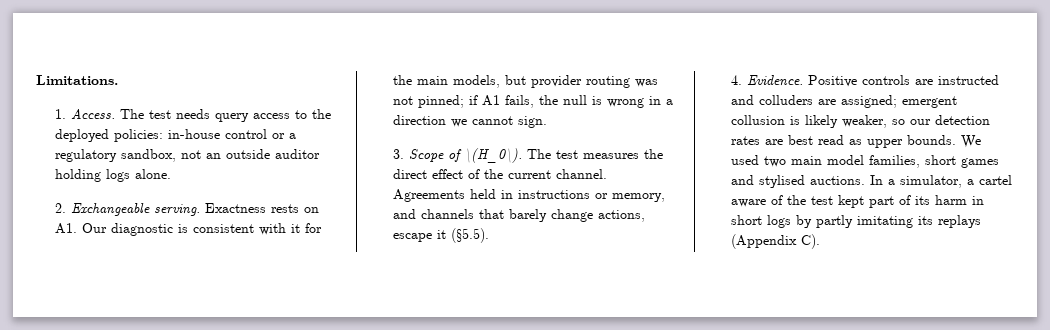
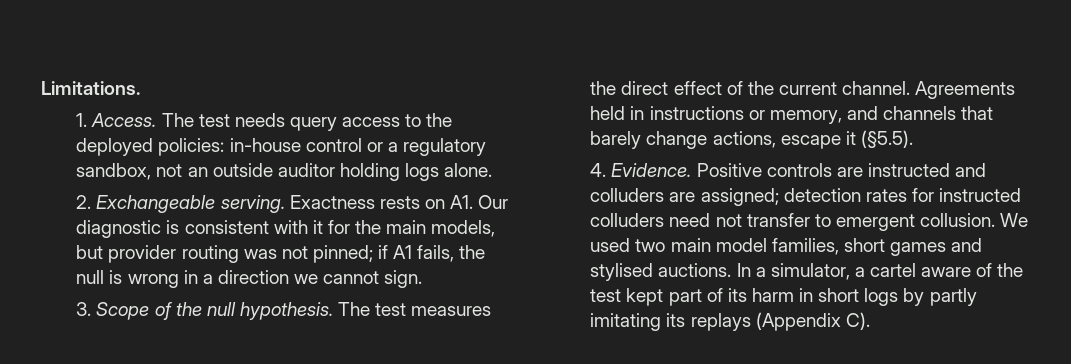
- 3. Scope of \(H_0\).
+ 3. Scope of the null hypothesis.
- Positive controls are instructed and colluders are assigned; emergent collusion is likely weaker, so our detection rates are best read as upper bounds.
+ Positive controls are instructed and colluders are assigned; detection rates for instructed colluders need not transfer to emergent collusion.

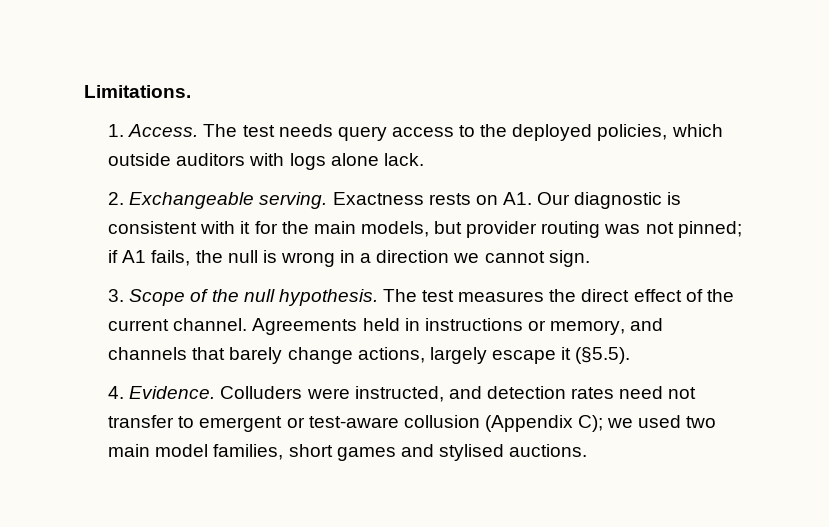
- The test needs query access to the deployed policies: in-house control or a regulatory sandbox, not an outside auditor holding logs alone.
+ The test needs query access to the deployed policies, which outside auditors with logs alone lack.
- Agreements held in instructions or memory, and channels that barely change actions, escape it (§5.5).
+ Agreements held in instructions or memory, and channels that barely change actions, largely escape it (§5.5).
- Positive controls are instructed and colluders are assigned; detection rates for instructed colluders need not transfer to emergent collusion. We used two main model families, short games and stylised auctions. In a simulator, a cartel aware of the test kept part of its harm in short logs by partly imitating its replays (Appendix C).
+ Colluders were instructed, and detection rates need not transfer to emergent or test-aware collusion (Appendix C); we used two main model families, short games and stylised auctions.

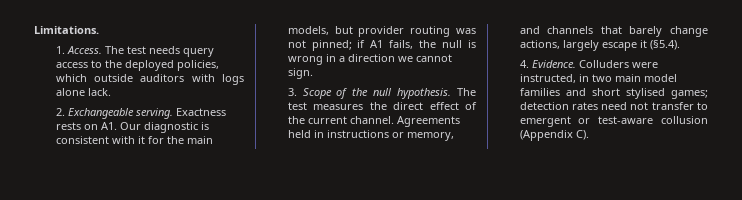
- Agreements held in instructions or memory, and channels that barely change actions, largely escape it (§5.5).
+ Agreements held in instructions or memory, and channels that barely change actions, largely escape it (§5.4).
- Colluders were instructed, and detection rates need not transfer to emergent or test-aware collusion (Appendix C); we used two main model families, short games and stylised auctions.
+ Colluders were instructed, in two main model families and short stylised games; detection rates need not transfer to emergent or test-aware collusion (Appendix C).

